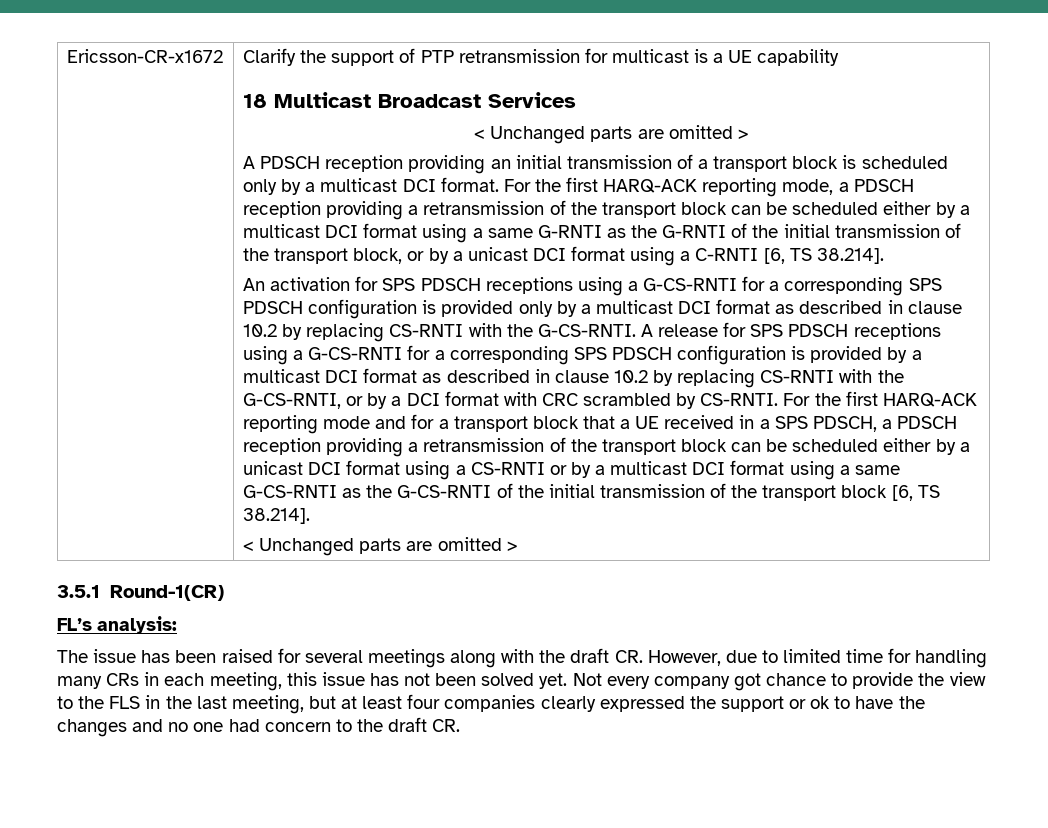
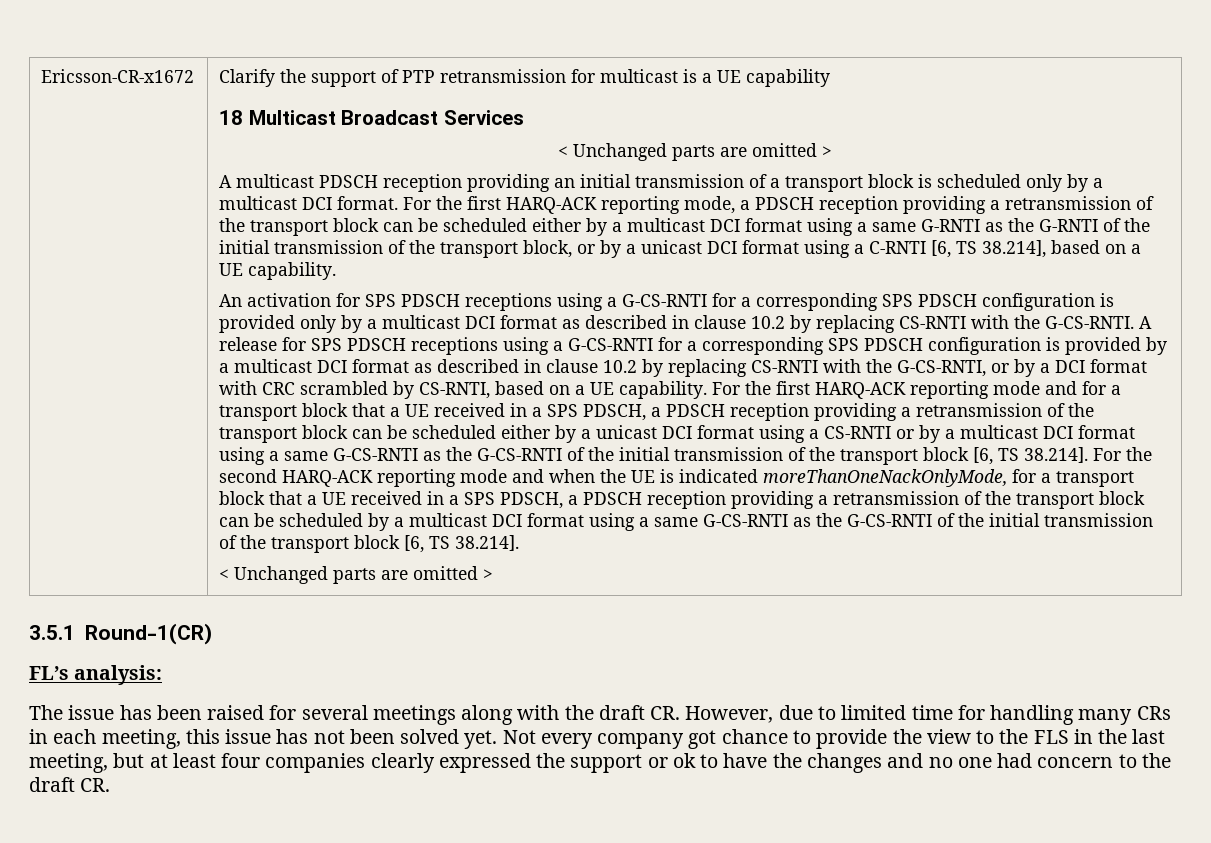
- A PDSCH reception providing an initial transmission of a transport block is scheduled only by a multicast DCI format.
+ A multicast PDSCH reception providing an initial transmission of a transport block is scheduled only by a multicast DCI format.
- For the first HARQ-ACK reporting mode, a PDSCH reception providing a retransmission of the transport block can be scheduled either by a multicast DCI format using a same G-RNTI as the G-RNTI of the initial transmission of the transport block, or by a unicast DCI format using a C-RNTI [6, TS 38.214].
+ For the first HARQ-ACK reporting mode, a PDSCH reception providing a retransmission of the transport block can be scheduled either by a multicast DCI format using a same G-RNTI as the G-RNTI of the initial transmission of the transport block, or by a unicast DCI format using a C-RNTI [6, TS 38.214], based on a UE capability.
- A release for SPS PDSCH receptions using a G-CS-RNTI for a corresponding SPS PDSCH configuration is provided by a multicast DCI format as described in clause 10.2 by replacing CS-RNTI with the G-CS-RNTI, or by a DCI format with CRC scrambled by CS-RNTI.
+ A release for SPS PDSCH receptions using a G-CS-RNTI for a corresponding SPS PDSCH configuration is provided by a multicast DCI format as described in clause 10.2 by replacing CS-RNTI with the G-CS-RNTI, or by a DCI format with CRC scrambled by CS-RNTI, based on a UE capability.
- For the first HARQ-ACK reporting mode and for a transport block that a UE received in a SPS PDSCH, a PDSCH reception providing a retransmission of the transport block can be scheduled either by a unicast DCI format using a CS-RNTI or by a multicast DCI format using a same G-CS-RNTI as the G-CS-RNTI of the initial transmission of the transport block [6, TS 38.214].
+ For the first HARQ-ACK reporting mode and for a transport block that a UE received in a SPS PDSCH, a PDSCH reception providing a retransmission of the transport block can be scheduled either by a unicast DCI format using a CS-RNTI or by a multicast DCI format using a same G-CS-RNTI as the G-CS-RNTI of the initial transmission of the transport block [6, TS 38.214]. For the second HARQ-ACK reporting mode and when the UE is indicated moreThanOneNackOnlyMode, for a transport block that a UE received in a SPS PDSCH, a PDSCH reception providing a retransmission of the transport block can be scheduled by a multicast DCI format using a same G-CS-RNTI as the G-CS-RNTI of the initial transmission of the transport block [6, TS 38.214].

